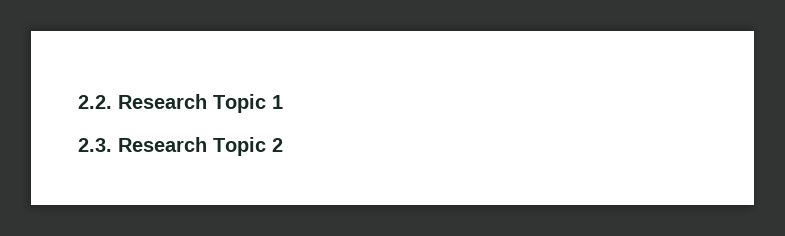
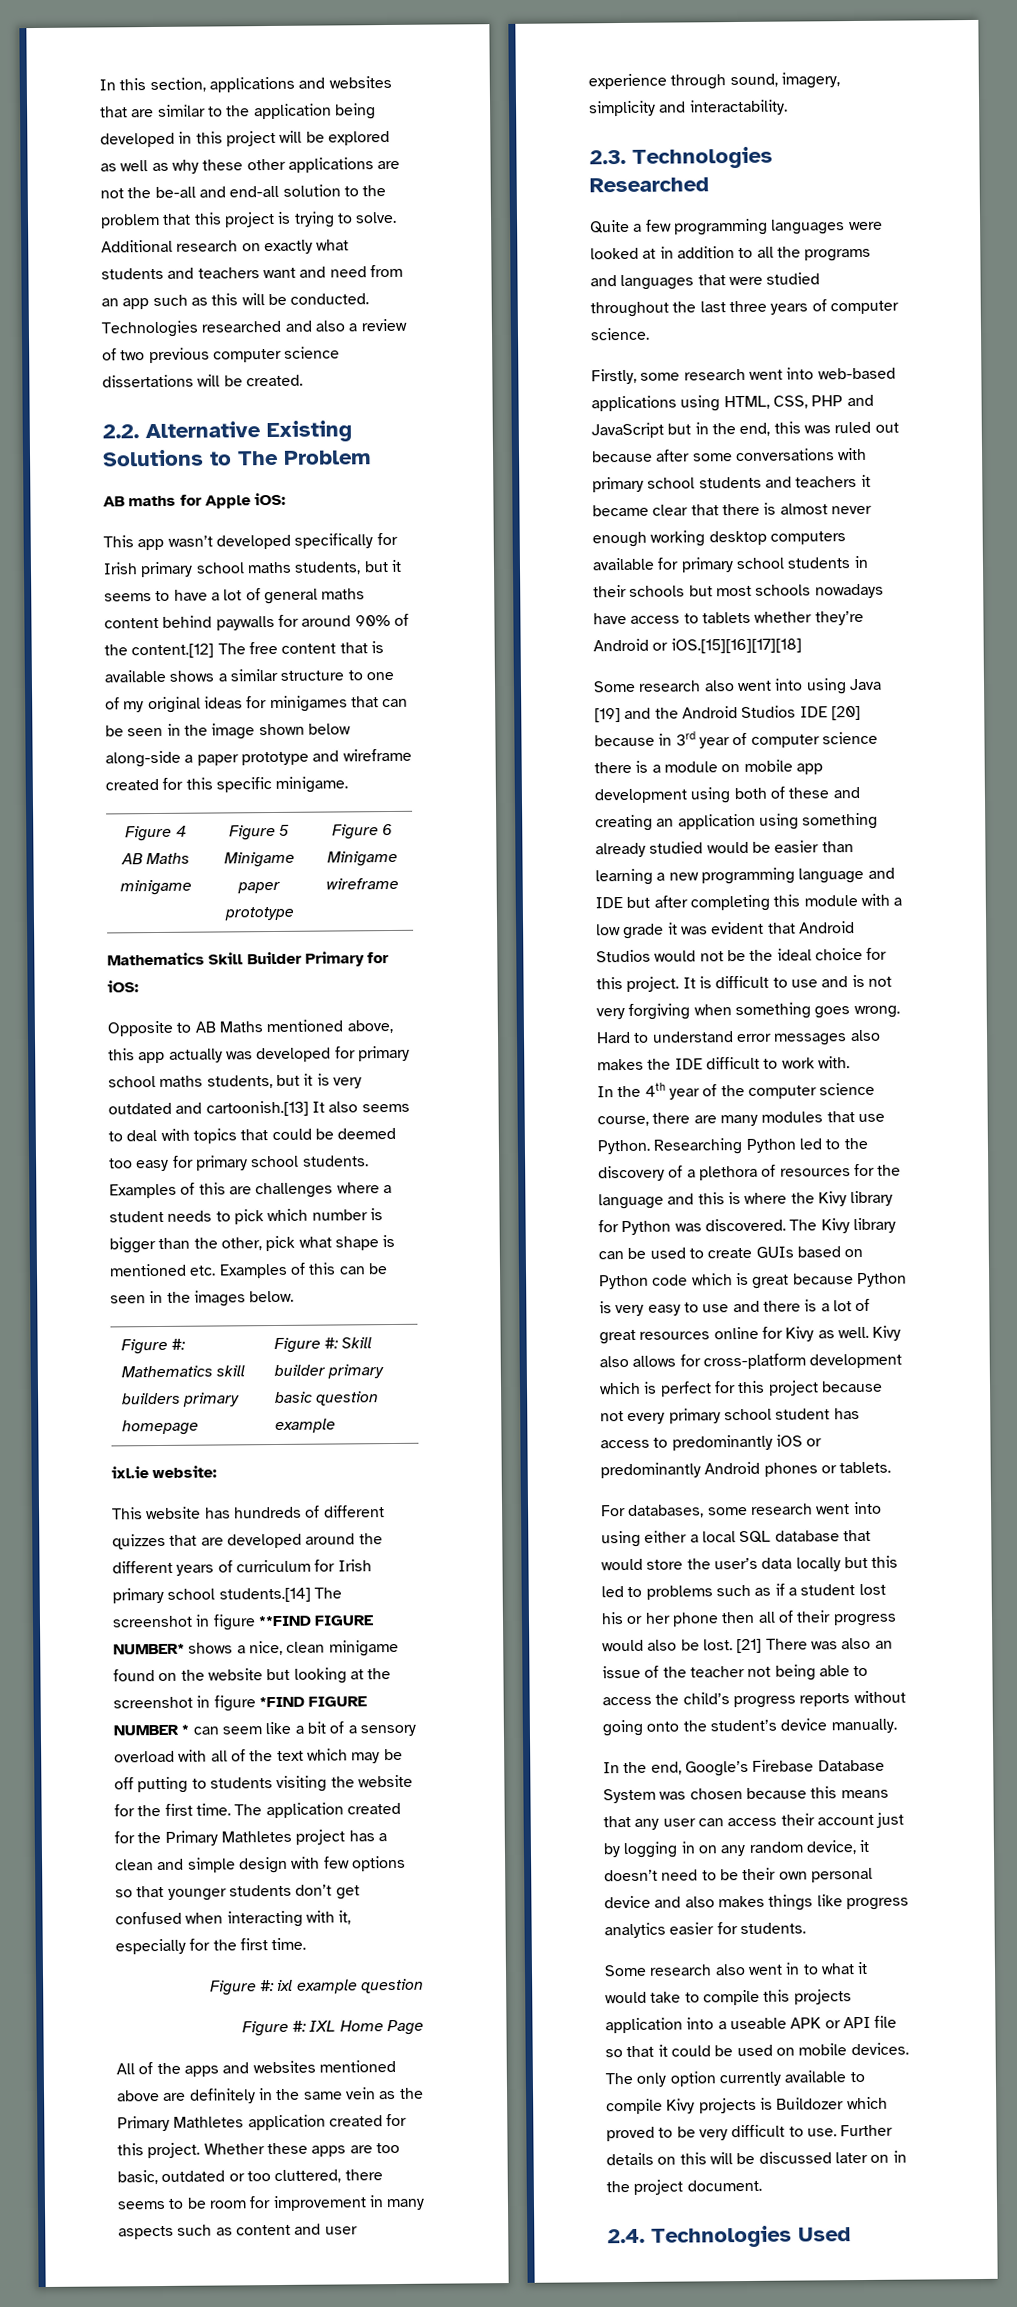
- 2.2. Research Topic 1
- 2.3. Research Topic 2
+ In this section, applications and websites that are similar to the application being developed in this project will be explored as well as why these other applications are not the be-all and end-all solution to the problem that this project is trying to solve. Additional research on exactly what students and teachers want and need from an app such as this will be conducted. Technologies researched and also a review of two previous computer science dissertations will be created.
+ 2.2. Alternative Existing Solutions to The Problem
+ AB maths for Apple iOS:
+ This app wasn’t developed specifically for Irish primary school maths students, but it seems to have a lot of general maths content behind paywalls for around 90% of the content.[12] The free content that is available shows a similar structure to one of my original ideas for minigames that can be seen in the image shown below along-side a paper prototype and wireframe created for this specific minigame.
+ Figure 4 AB Maths minigame | Figure 5 Minigame paper prototype | Figure 6 Minigame wireframe
+ Mathematics Skill Builder Primary for iOS:
+ Opposite to AB Maths mentioned above, this app actually was developed for primary school maths students, but it is very outdated and cartoonish.[13] It also seems to deal with topics that could be deemed too easy for primary school students. Examples of this are challenges where a student needs to pick which number is bigger than the other, pick what shape is mentioned etc. Examples of this can be seen in the images below.
+ Figure #: Mathematics skill builders primary homepage | Figure #: Skill builder primary basic question example
+ ixl.ie website:
+ This website has hundreds of different quizzes that are developed around the different years of curriculum for Irish primary school students.[14] The screenshot in figure **FIND FIGURE NUMBER* shows a nice, clean minigame found on the website but looking at the screenshot in figure *FIND FIGURE NUMBER * can seem like a bit of a sensory overload with all of the text which may be off putting to students visiting the website for the first time. The application created for the Primary Mathletes project has a clean and simple design with few options so that younger students don’t get confused when interacting with it, especially for the first time.
+ Figure #: ixl example question
+ Figure #: IXL Home Page
+ All of the apps and websites mentioned above are definitely in the same vein as the Primary Mathletes application created for this project. Whether these apps are too basic, outdated or too cluttered, there seems to be room for improvement in many aspects such as content and user experience through sound, imagery, simplicity and interactability.
+ 2.3. Technologies Researched
+ Quite a few programming languages were looked at in addition to all the programs and languages that were studied throughout the last three years of computer science.
+ Firstly, some research went into web-based applications using HTML, CSS, PHP and JavaScript but in the end, this was ruled out because after some conversations with primary school students and teachers it became clear that there is almost never enough working desktop computers available for primary school students in their schools but most schools nowadays have access to tablets whether they’re Android or iOS.[15][16][17][18]
+ Some research also went into using Java [19] and the Android Studios IDE [20] because in 3rd year of computer science there is a module on mobile app development using both of these and creating an application using something already studied would be easier than learning a new programming language and IDE but after completing this module with a low grade it was evident that Android Studios would not be the ideal choice for this project. It is difficult to use and is not very forgiving when something goes wrong. Hard to understand error messages also makes the IDE difficult to work with.
+ In the 4th year of the computer science course, there are many modules that use Python. Researching Python led to the discovery of a plethora of resources for the language and this is where the Kivy library for Python was discovered. The Kivy library can be used to create GUIs based on Python code which is great because Python is very easy to use and there is a lot of great resources online for Kivy as well. Kivy also allows for cross-platform development which is perfect for this project because not every primary school student has access to predominantly iOS or predominantly Android phones or tablets.
+ For databases, some research went into using either a local SQL database that would store the user’s data locally but this led to problems such as if a student lost his or her phone then all of their progress would also be lost. [21] There was also an issue of the teacher not being able to access the child’s progress reports without going onto the student’s device manually.
+ In the end, Google’s Firebase Database System was chosen because this means that any user can access their account just by logging in on any random device, it doesn’t need to be their own personal device and also makes things like progress analytics easier for students.
+ Some research also went in to what it would take to compile this projects application into a useable APK or API file so that it could be used on mobile devices. The only option currently available to compile Kivy projects is Buildozer which proved to be very difficult to use. Further details on this will be discussed later on in the project document.
+ 2.4. Technologies Used

